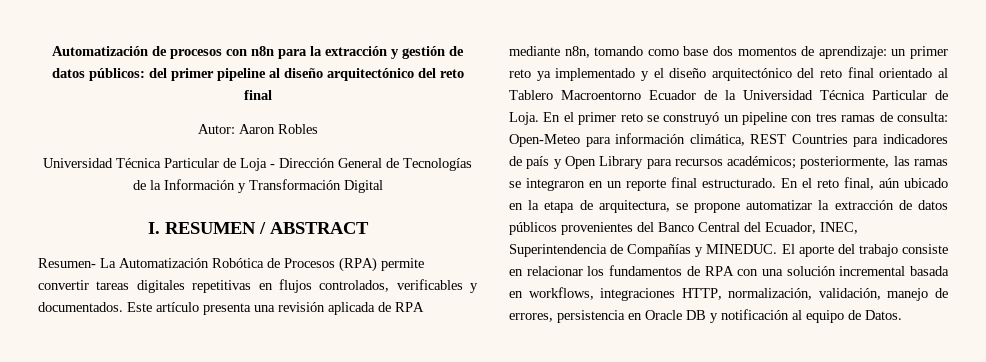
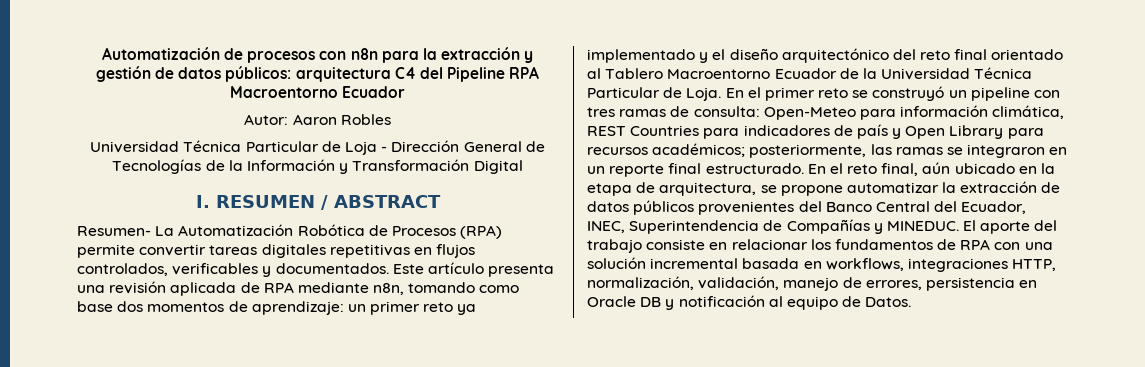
- Automatización de procesos con n8n para la extracción y gestión de datos públicos: del primer pipeline al diseño arquitectónico del reto final
+ Automatización de procesos con n8n para la extracción y gestión de datos públicos: arquitectura C4 del Pipeline RPA Macroentorno Ecuador

